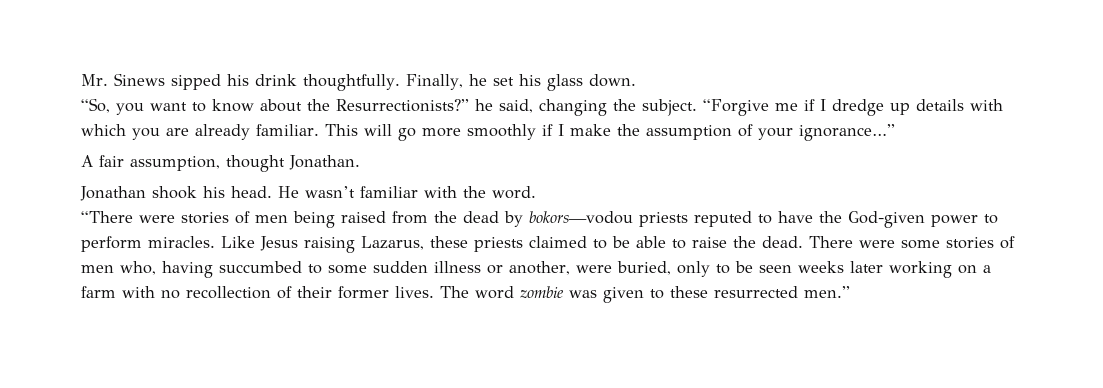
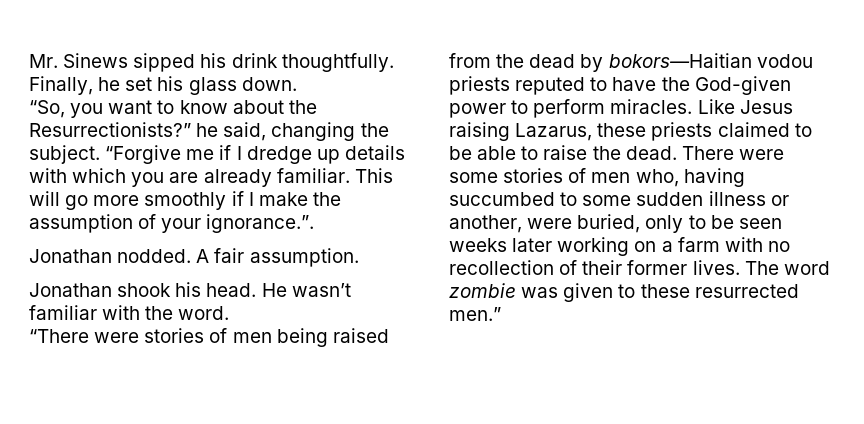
- This will go more smoothly if I make the assumption of your ignorance…”
- A fair assumption, thought Jonathan.
+ This will go more smoothly if I make the assumption of your ignorance.”.
+ Jonathan nodded. A fair assumption.
- “There were stories of men being raised from the dead by bokors—vodou priests reputed to have the God-given power to perform miracles.
+ “There were stories of men being raised from the dead by bokors—Haitian vodou priests reputed to have the God-given power to perform miracles.

